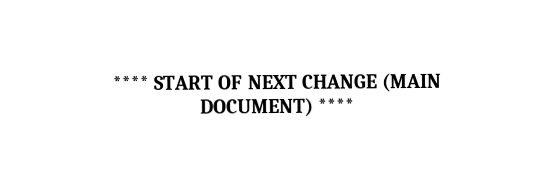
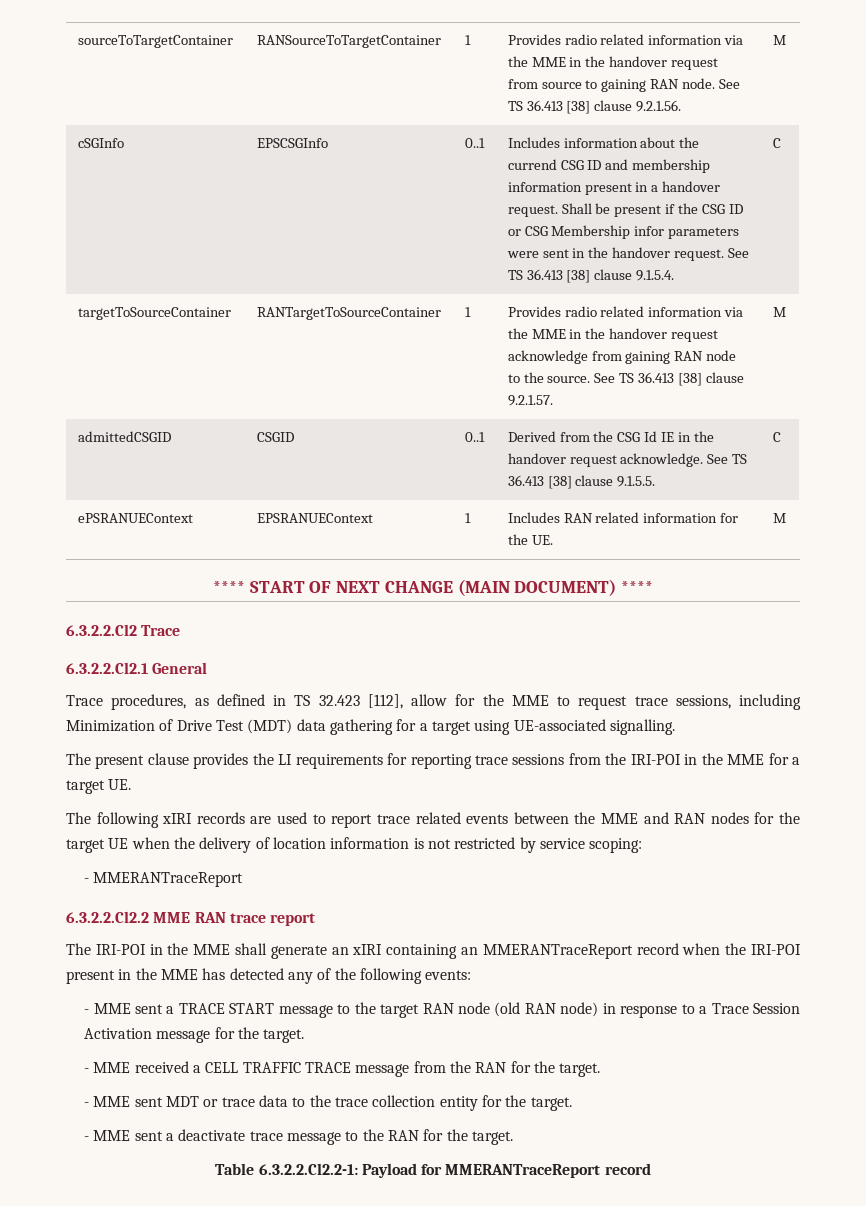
+ sourceToTargetContainer | RANSourceToTargetContainer | 1 | Provides radio related information via the MME in the handover request from source to gaining RAN node. See TS 36.413 [38] clause 9.2.1.56. | M
+ cSGInfo | EPSCSGInfo | 0..1 | Includes information about the currend CSG ID and membership information present in a handover request. Shall be present if the CSG ID or CSG Membership infor parameters were sent in the handover request. See TS 36.413 [38] clause 9.1.5.4. | C
+ targetToSourceContainer | RANTargetToSourceContainer | 1 | Provides radio related information via the MME in the handover request acknowledge from gaining RAN node to the source. See TS 36.413 [38] clause 9.2.1.57. | M
+ admittedCSGID | CSGID | 0..1 | Derived from the CSG Id IE in the handover request acknowledge. See TS 36.413 [38] clause 9.1.5.5. | C
+ ePSRANUEContext | EPSRANUEContext | 1 | Includes RAN related information for the UE. | M
+ 6.3.2.2.Cl2 Trace
+ 6.3.2.2.Cl2.1 General
+ Trace procedures, as defined in TS 32.423 [112], allow for the MME to request trace sessions, including Minimization of Drive Test (MDT) data gathering for a target using UE-associated signalling.
+ The present clause provides the LI requirements for reporting trace sessions from the IRI-POI in the MME for a target UE.
+ The following xIRI records are used to report trace related events between the MME and RAN nodes for the target UE when the delivery of location information is not restricted by service scoping:
+ - MMERANTraceReport
+ 6.3.2.2.Cl2.2 MME RAN trace report
+ The IRI-POI in the MME shall generate an xIRI containing an MMERANTraceReport record when the IRI-POI present in the MME has detected any of the following events:
+ - MME sent a TRACE START message to the target RAN node (old RAN node) in response to a Trace Session Activation message for the target.
+ - MME received a CELL TRAFFIC TRACE message from the RAN for the target.
+ - MME sent MDT or trace data to the trace collection entity for the target.
+ - MME sent a deactivate trace message to the RAN for the target.
+ Table 6.3.2.2.Cl2.2-1: Payload for MMERANTraceReport record

